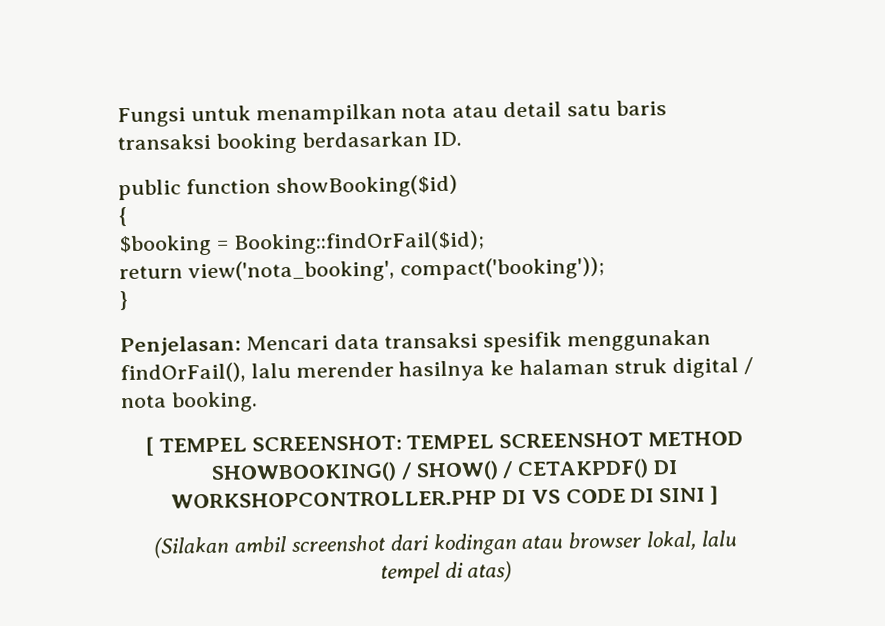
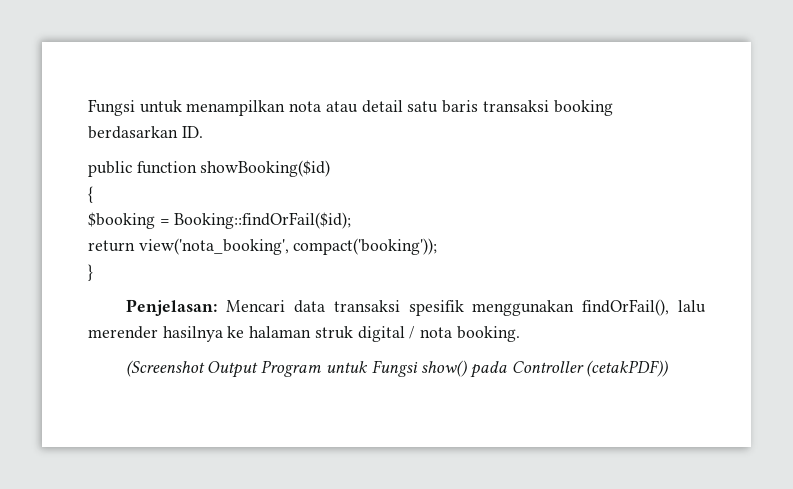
- [ TEMPEL SCREENSHOT: TEMPEL SCREENSHOT METHOD SHOWBOOKING() / SHOW() / CETAKPDF() DI WORKSHOPCONTROLLER.PHP DI VS CODE DI SINI ]
- (Silakan ambil screenshot dari kodingan atau browser lokal, lalu tempel di atas)
+ (Screenshot Output Program untuk Fungsi show() pada Controller (cetakPDF))

